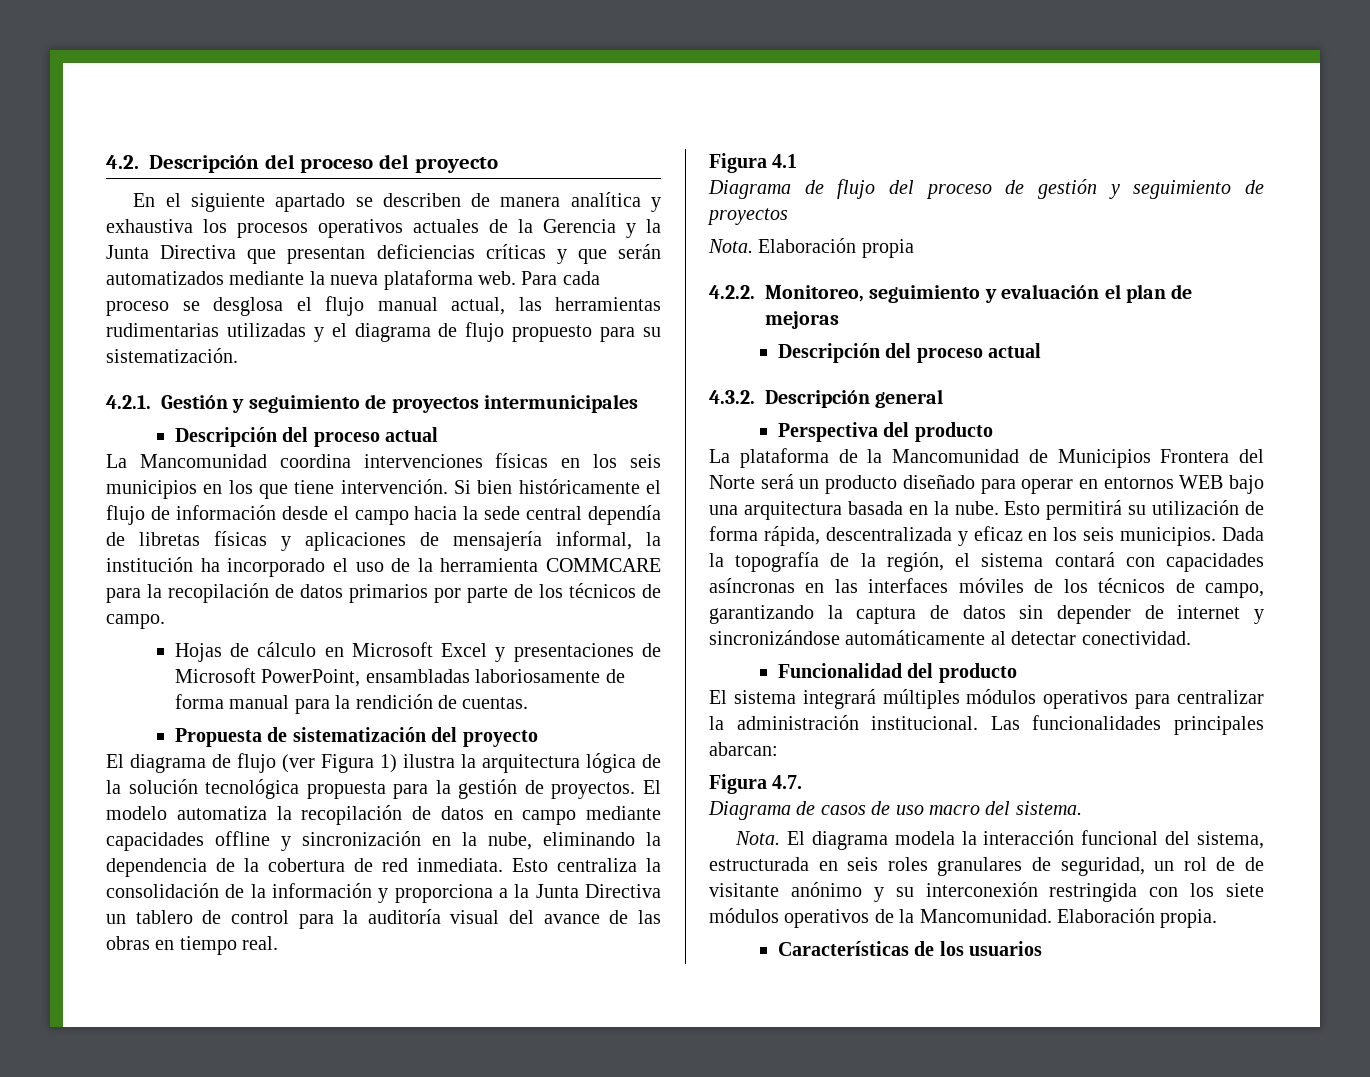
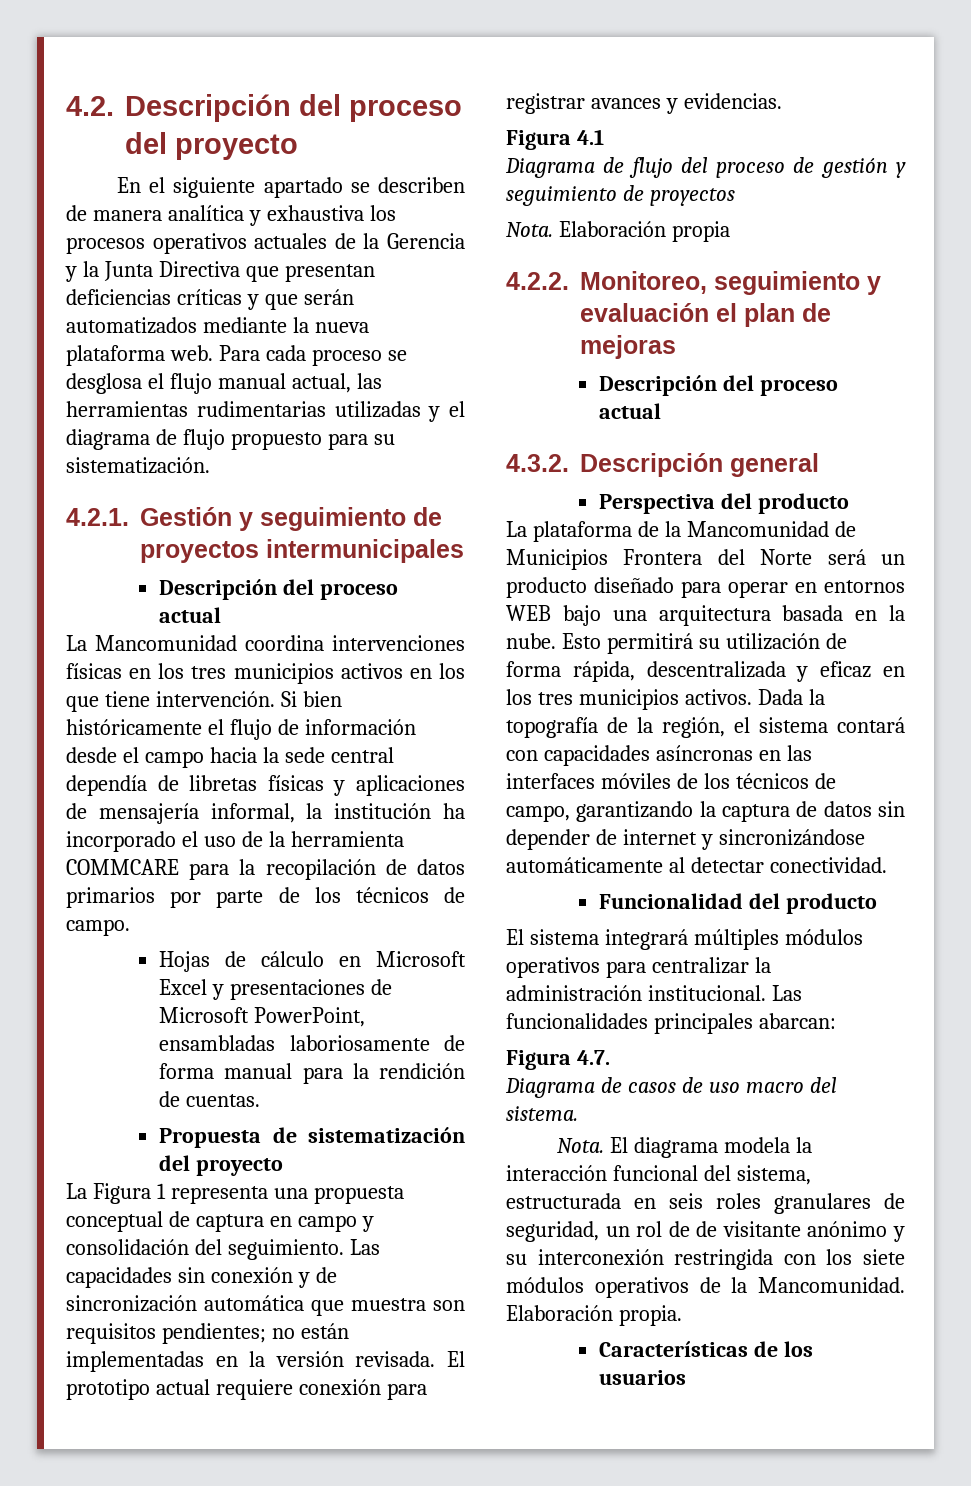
- La Mancomunidad coordina intervenciones físicas en los seis municipios en los que tiene intervención.
+ La Mancomunidad coordina intervenciones físicas en los tres municipios activos en los que tiene intervención.
- El diagrama de flujo (ver Figura 1) ilustra la arquitectura lógica de la solución tecnológica propuesta para la gestión de proyectos. El modelo automatiza la recopilación de datos en campo mediante capacidades offline y sincronización en la nube, eliminando la dependencia de la cobertura de red inmediata. Esto centraliza la consolidación de la información y proporciona a la Junta Directiva un tablero de control para la auditoría visual del avance de las obras en tiempo real.
+ La Figura 1 representa una propuesta conceptual de captura en campo y consolidación del seguimiento. Las capacidades sin conexión y de sincronización automática que muestra son requisitos pendientes; no están implementadas en la versión revisada. El prototipo actual requiere conexión para registrar avances y evidencias.
- Esto permitirá su utilización de forma rápida, descentralizada y eficaz en los seis municipios.
+ Esto permitirá su utilización de forma rápida, descentralizada y eficaz en los tres municipios activos.

